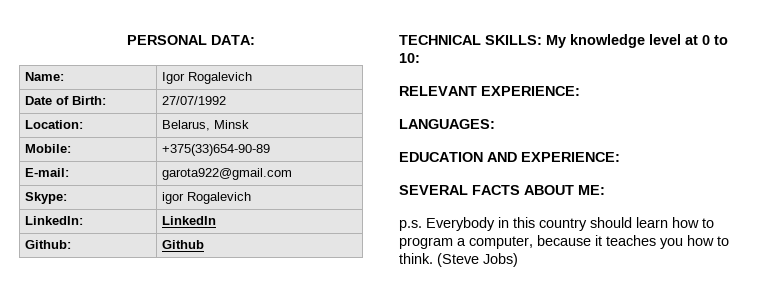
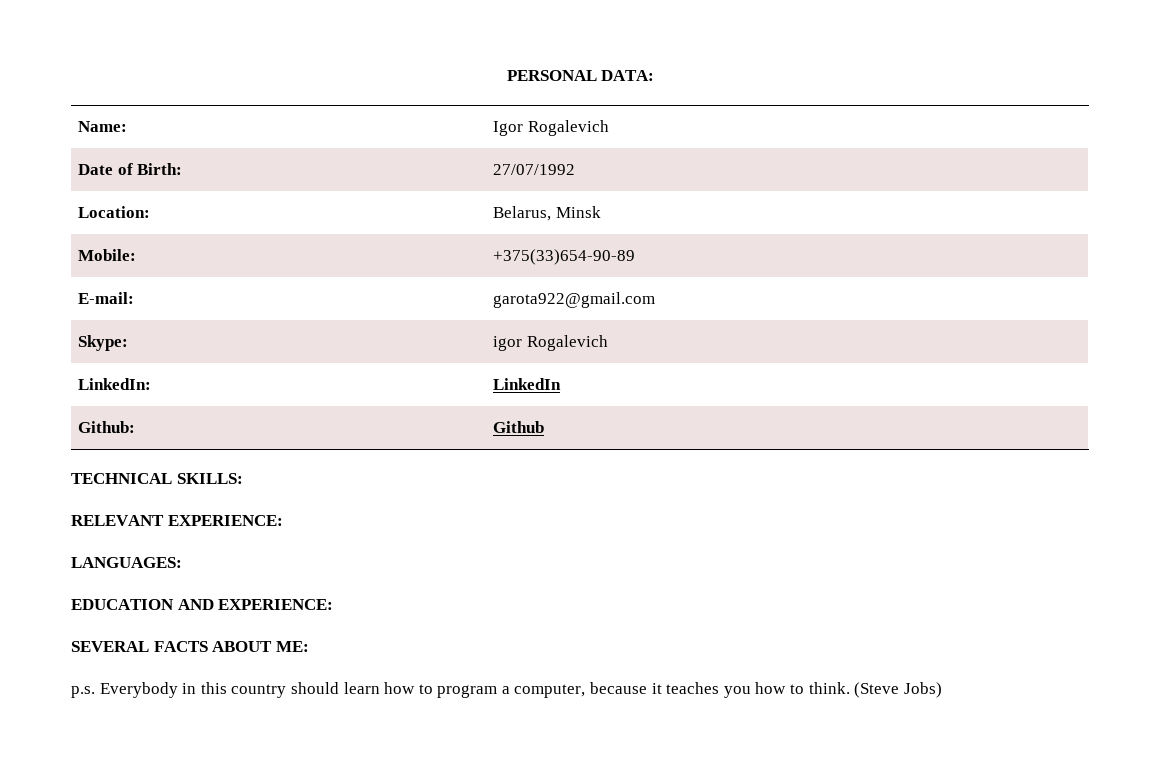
- TECHNICAL SKILLS: My knowledge level at 0 to 10:
+ TECHNICAL SKILLS:

